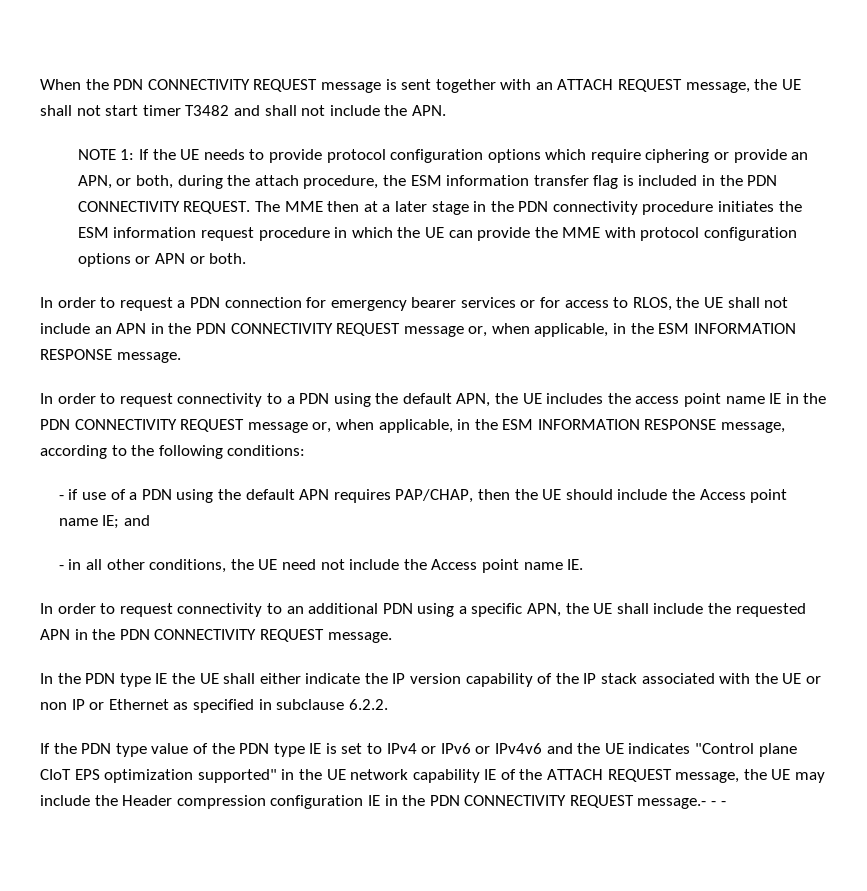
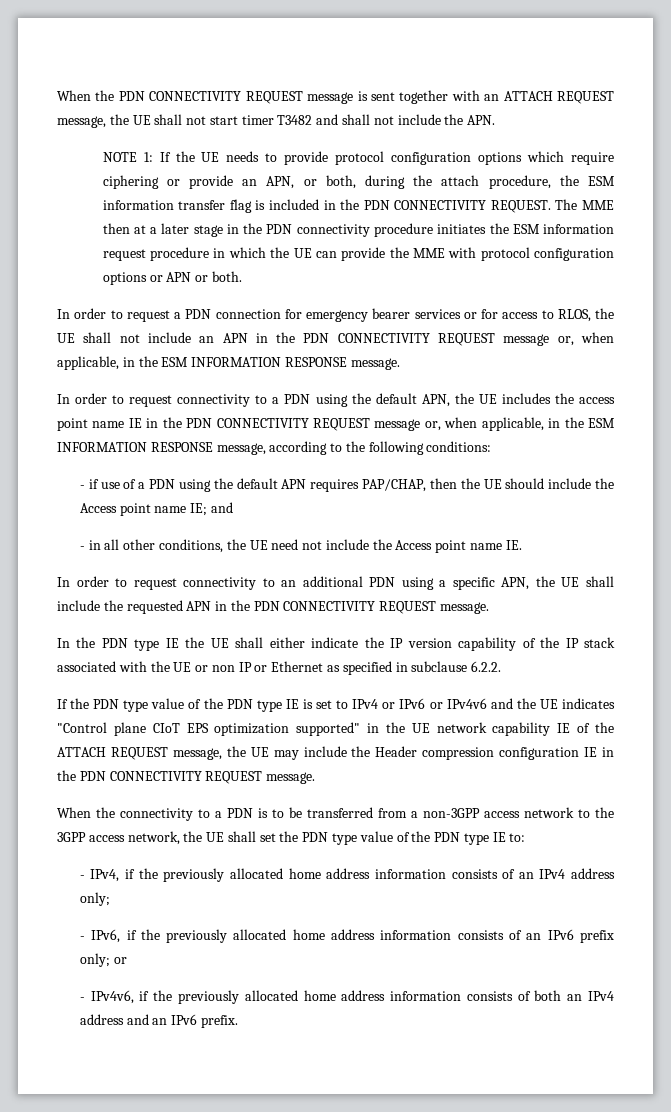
- If the PDN type value of the PDN type IE is set to IPv4 or IPv6 or IPv4v6 and the UE indicates "Control plane CIoT EPS optimization supported" in the UE network capability IE of the ATTACH REQUEST message, the UE may include the Header compression configuration IE in the PDN CONNECTIVITY REQUEST message.- - -
+ If the PDN type value of the PDN type IE is set to IPv4 or IPv6 or IPv4v6 and the UE indicates "Control plane CIoT EPS optimization supported" in the UE network capability IE of the ATTACH REQUEST message, the UE may include the Header compression configuration IE in the PDN CONNECTIVITY REQUEST message.
+ When the connectivity to a PDN is to be transferred from a non-3GPP access network to the 3GPP access network, the UE shall set the PDN type value of the PDN type IE to:
+ - IPv4, if the previously allocated home address information consists of an IPv4 address only;
+ - IPv6, if the previously allocated home address information consists of an IPv6 prefix only; or
+ - IPv4v6, if the previously allocated home address information consists of both an IPv4 address and an IPv6 prefix.

